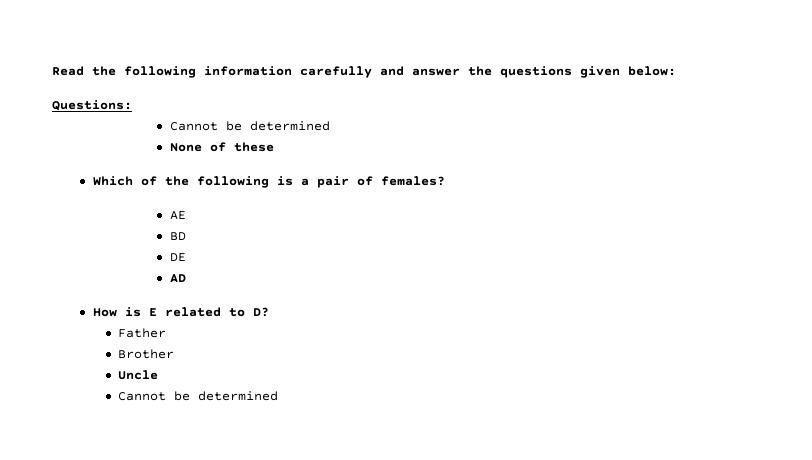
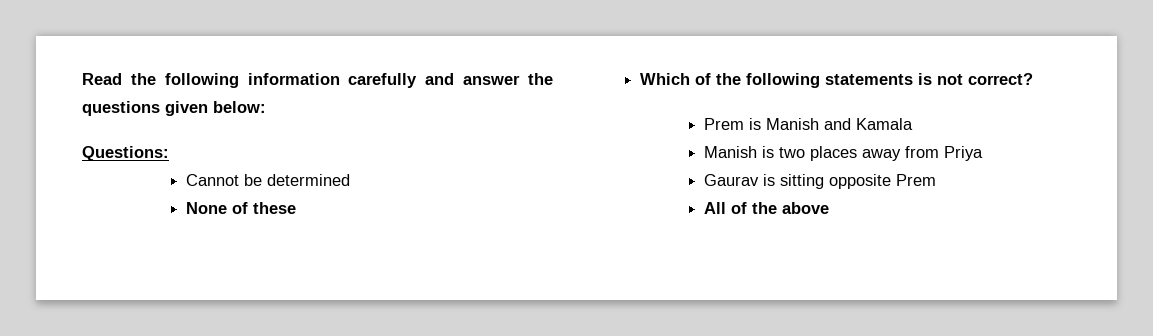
- Which of the following is a pair of females?
- AE
- BD
- DE
- AD
- How is E related to D?
- Father
- Brother
- Uncle
- Cannot be determined
+ Which of the following statements is not correct?
+ Prem is Manish and Kamala
+ Manish is two places away from Priya
+ Gaurav is sitting opposite Prem
+ All of the above

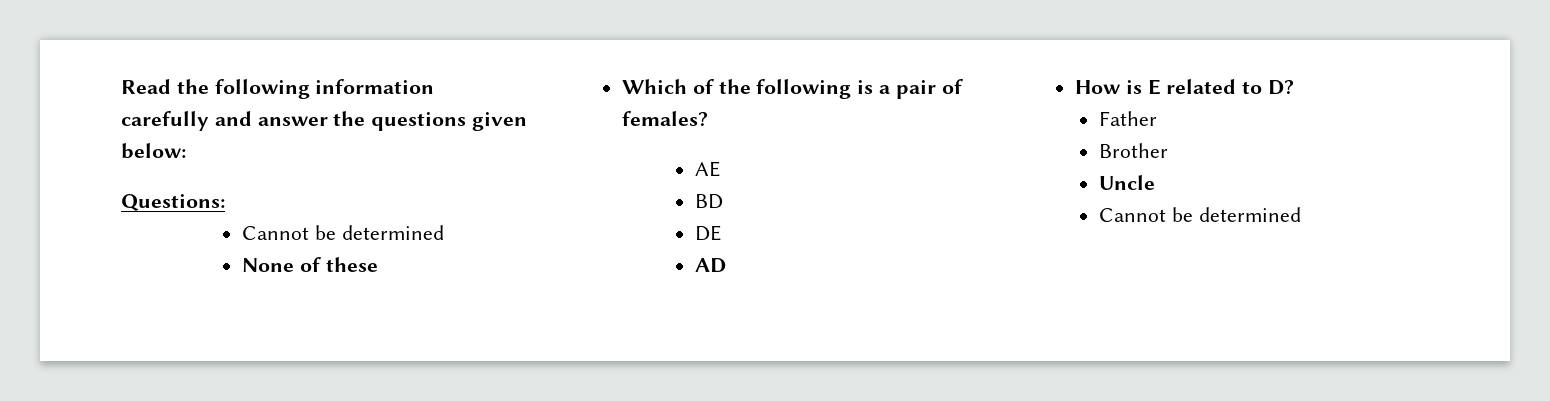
- Which of the following statements is not correct?
- Prem is Manish and Kamala
- Manish is two places away from Priya
- Gaurav is sitting opposite Prem
- All of the above
+ Which of the following is a pair of females?
+ AE
+ BD
+ DE
+ AD
+ How is E related to D?
+ Father
+ Brother
+ Uncle
+ Cannot be determined

